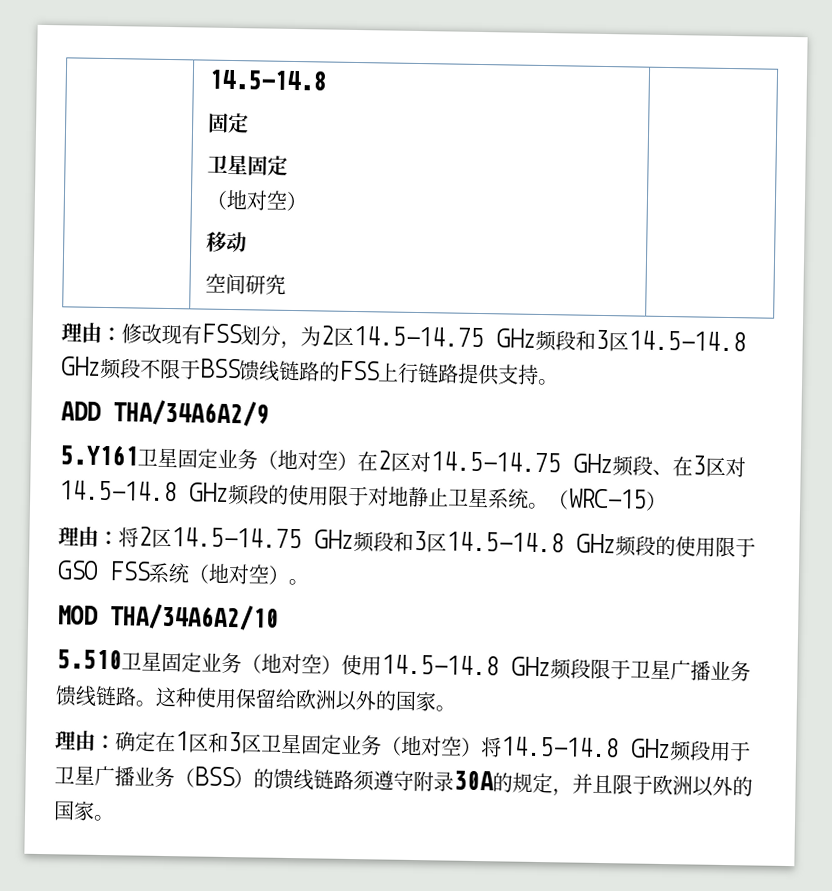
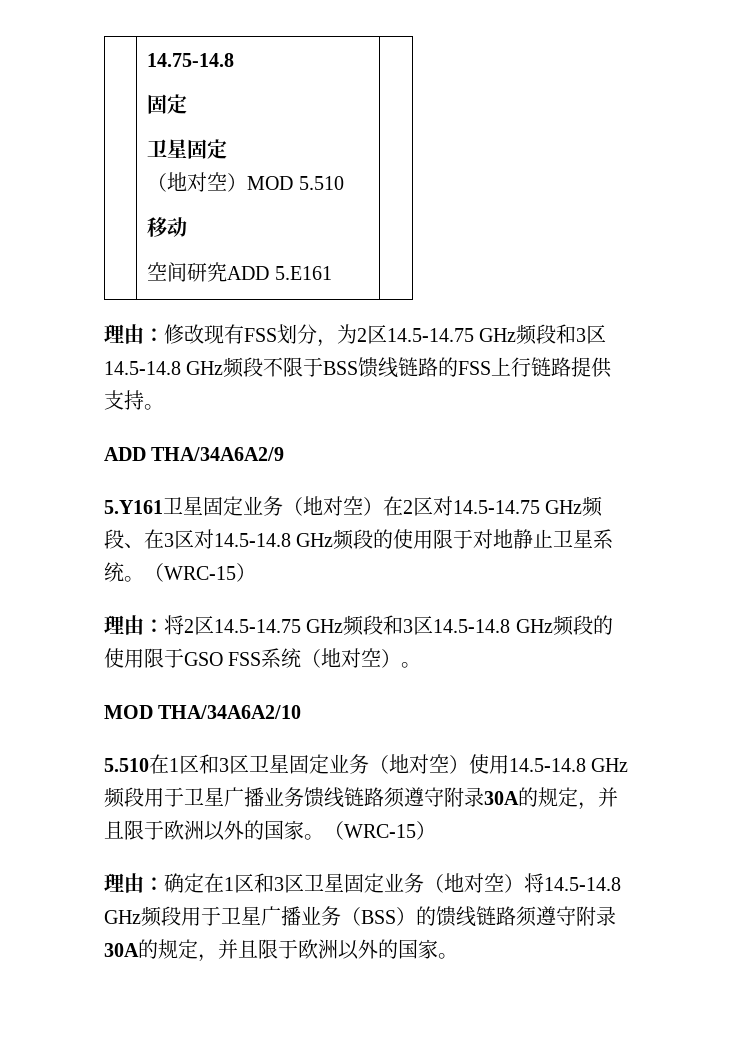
- | 14.5-14.8
+ | 14.75-14.8
  固定
  卫星固定
- （地对空）
+ （地对空）MOD 5.510
  移动
- 空间研究 |
+ 空间研究ADD 5.E161 |
- 5.510卫星固定业务（地对空）使用14.5-14.8 GHz频段限于卫星广播业务馈线链路。这种使用保留给欧洲以外的国家。
+ 5.510在1区和3区卫星固定业务（地对空）使用14.5-14.8 GHz频段用于卫星广播业务馈线链路须遵守附录30A的规定，并且限于欧洲以外的国家。（WRC-15）

